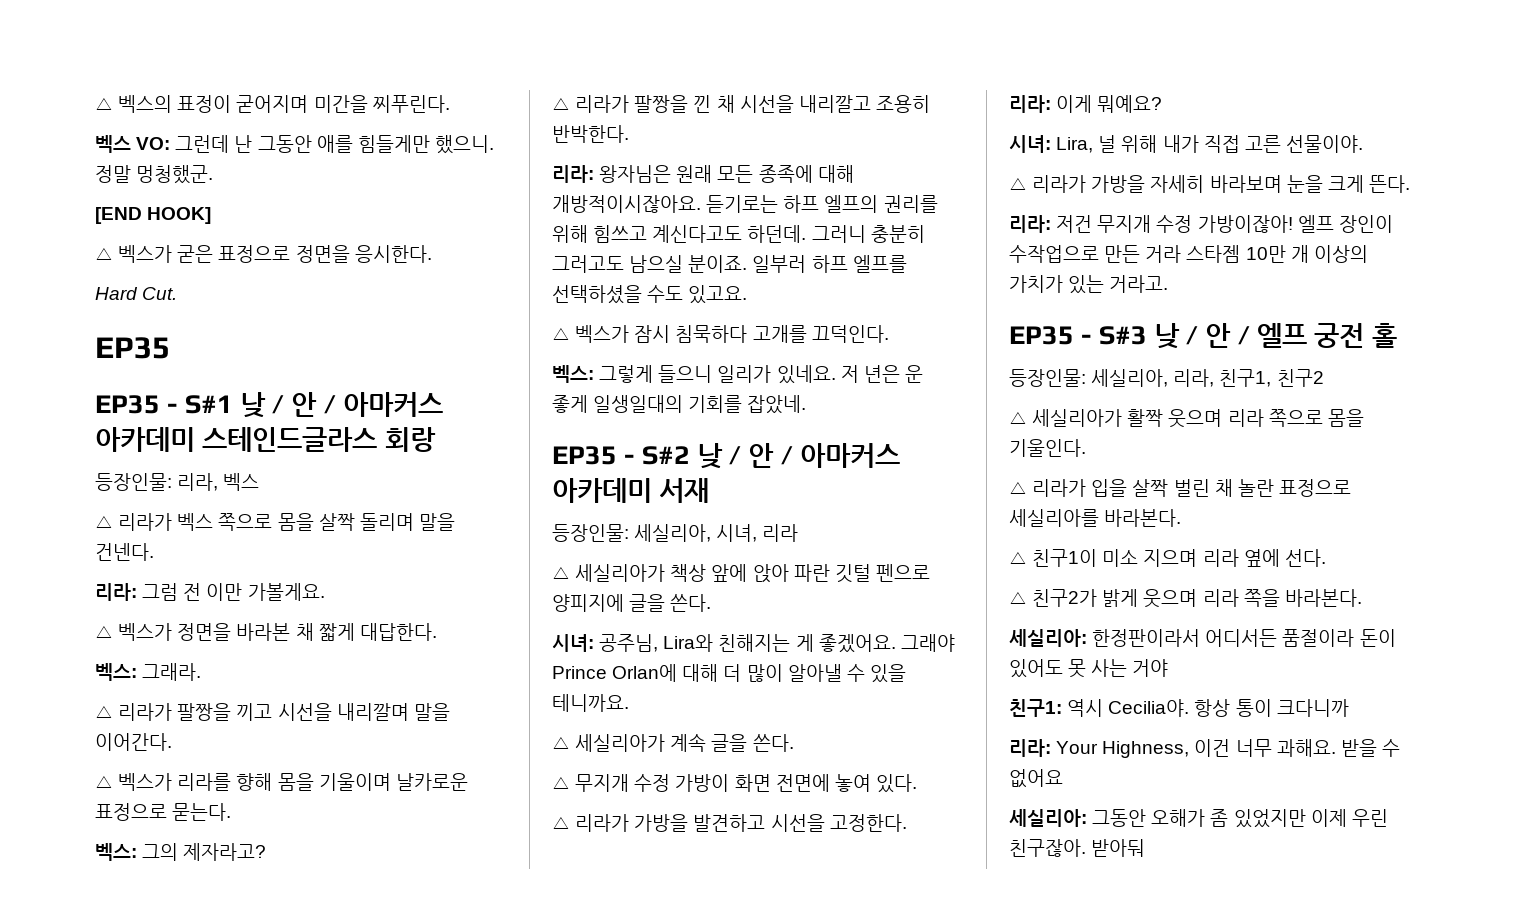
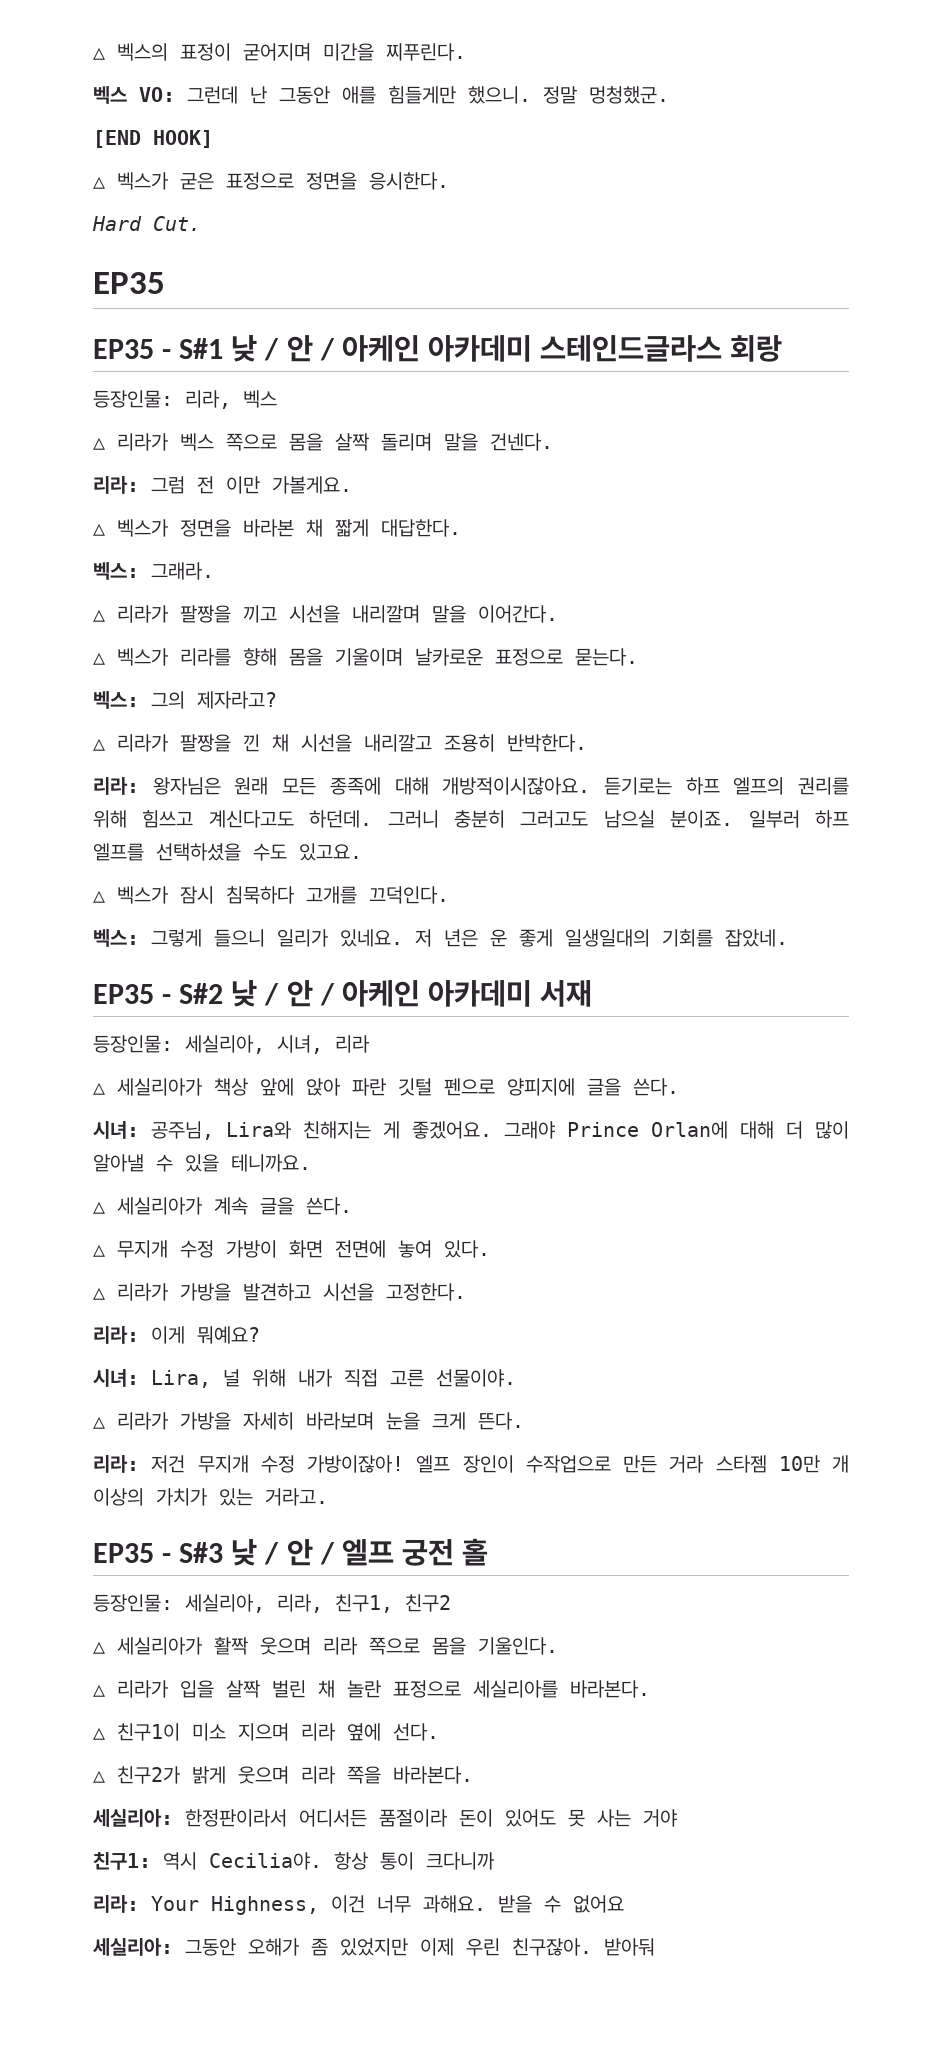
- EP35 - S#1 낮 / 안 / 아마커스 아카데미 스테인드글라스 회랑
+ EP35 - S#1 낮 / 안 / 아케인 아카데미 스테인드글라스 회랑
- EP35 - S#2 낮 / 안 / 아마커스 아카데미 서재
+ EP35 - S#2 낮 / 안 / 아케인 아카데미 서재

